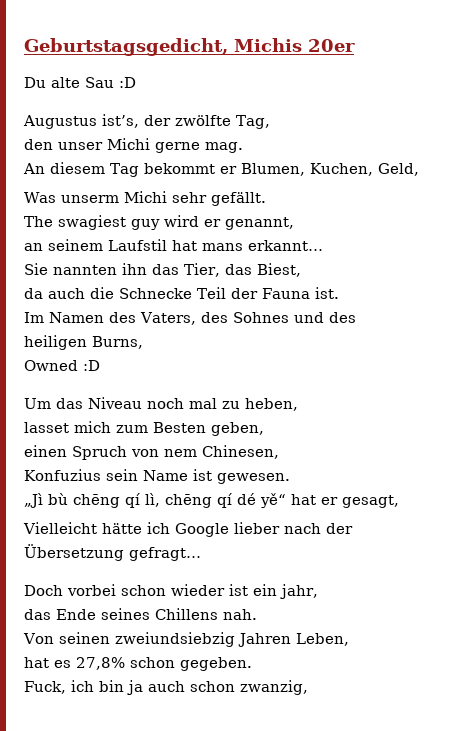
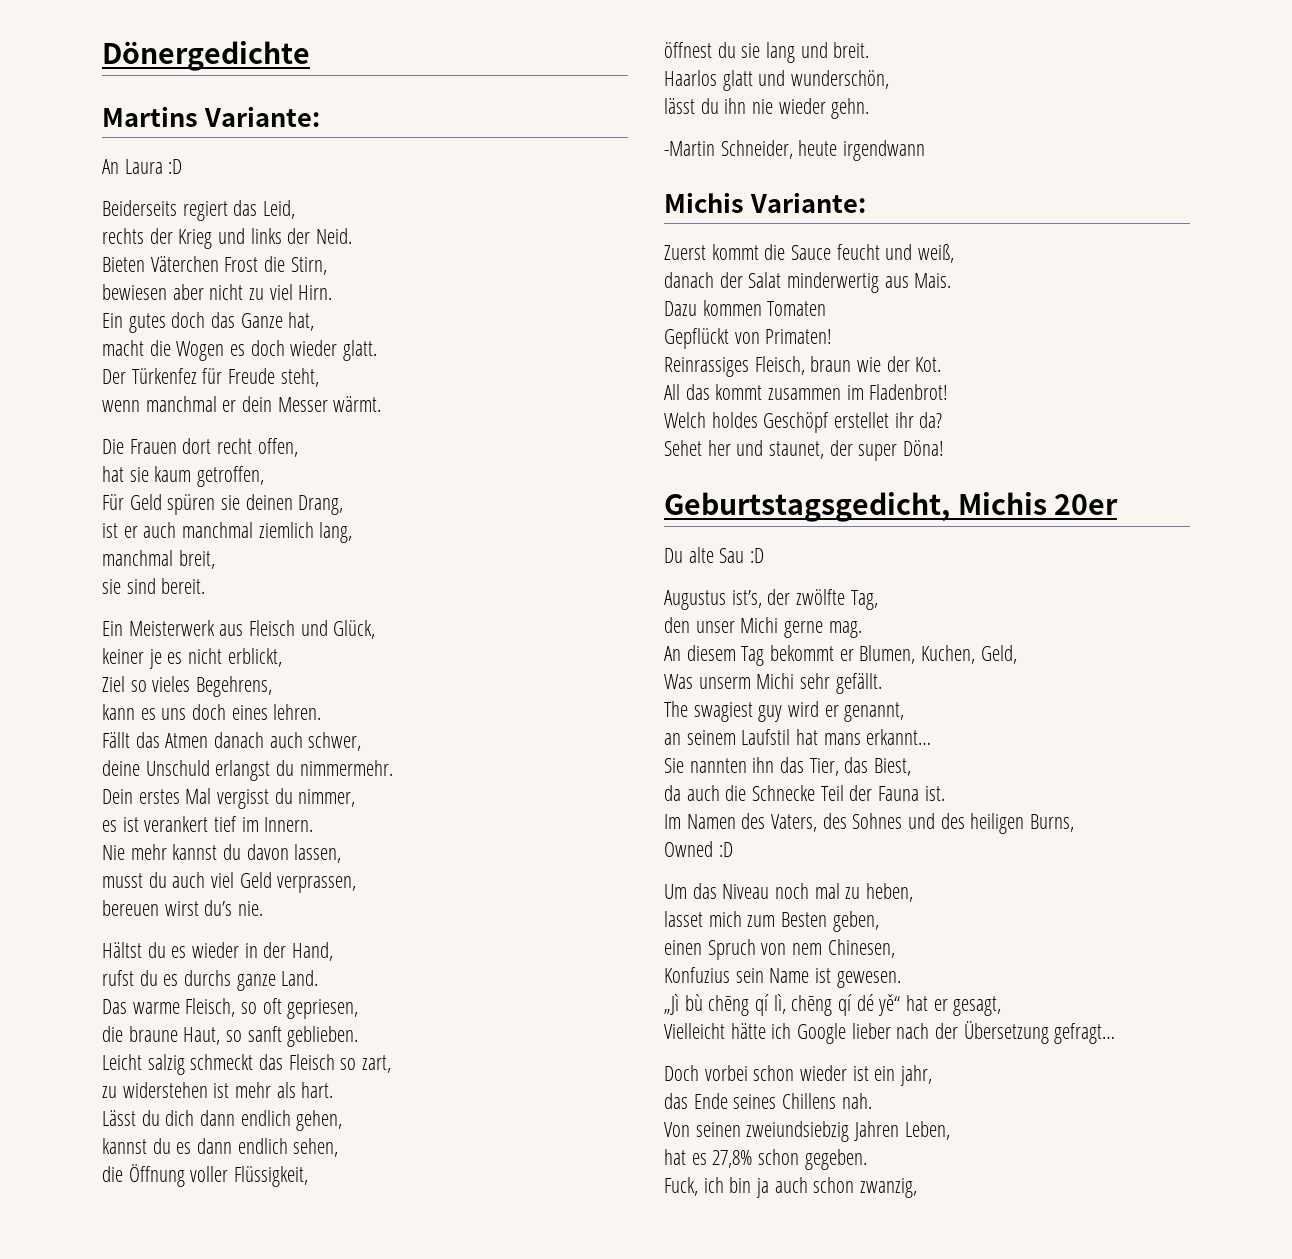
+ Dönergedichte
+ Martins Variante:
+ An Laura :D
+ Beiderseits regiert das Leid,
+ rechts der Krieg und links der Neid.
+ Bieten Väterchen Frost die Stirn,
+ bewiesen aber nicht zu viel Hirn.
+ Ein gutes doch das Ganze hat,
+ macht die Wogen es doch wieder glatt.
+ Der Türkenfez für Freude steht,
+ wenn manchmal er dein Messer wärmt.
+ Die Frauen dort recht offen,
+ hat sie kaum getroffen,
+ Für Geld spüren sie deinen Drang,
+ ist er auch manchmal ziemlich lang,
+ manchmal breit,
+ sie sind bereit.
+ Ein Meisterwerk aus Fleisch und Glück,
+ keiner je es nicht erblickt,
+ Ziel so vieles Begehrens,
+ kann es uns doch eines lehren.
+ Fällt das Atmen danach auch schwer,
+ deine Unschuld erlangst du nimmermehr.
+ Dein erstes Mal vergisst du nimmer,
+ es ist verankert tief im Innern.
+ Nie mehr kannst du davon lassen,
+ musst du auch viel Geld verprassen,
+ bereuen wirst du’s nie.
+ Hältst du es wieder in der Hand,
+ rufst du es durchs ganze Land.
+ Das warme Fleisch, so oft gepriesen,
+ die braune Haut, so sanft geblieben.
+ Leicht salzig schmeckt das Fleisch so zart,
+ zu widerstehen ist mehr als hart.
+ Lässt du dich dann endlich gehen,
+ kannst du es dann endlich sehen,
+ die Öffnung voller Flüssigkeit,
+ öffnest du sie lang und breit.
+ Haarlos glatt und wunderschön,
+ lässt du ihn nie wieder gehn.
+ -Martin Schneider, heute irgendwann
+ Michis Variante:
+ Zuerst kommt die Sauce feucht und weiß,
+ danach der Salat minderwertig aus Mais.
+ Dazu kommen Tomaten
+ Gepflückt von Primaten!
+ Reinrassiges Fleisch, braun wie der Kot.
+ All das kommt zusammen im Fladenbrot!
+ Welch holdes Geschöpf erstellet ihr da?
+ Sehet her und staunet, der super Döna!

